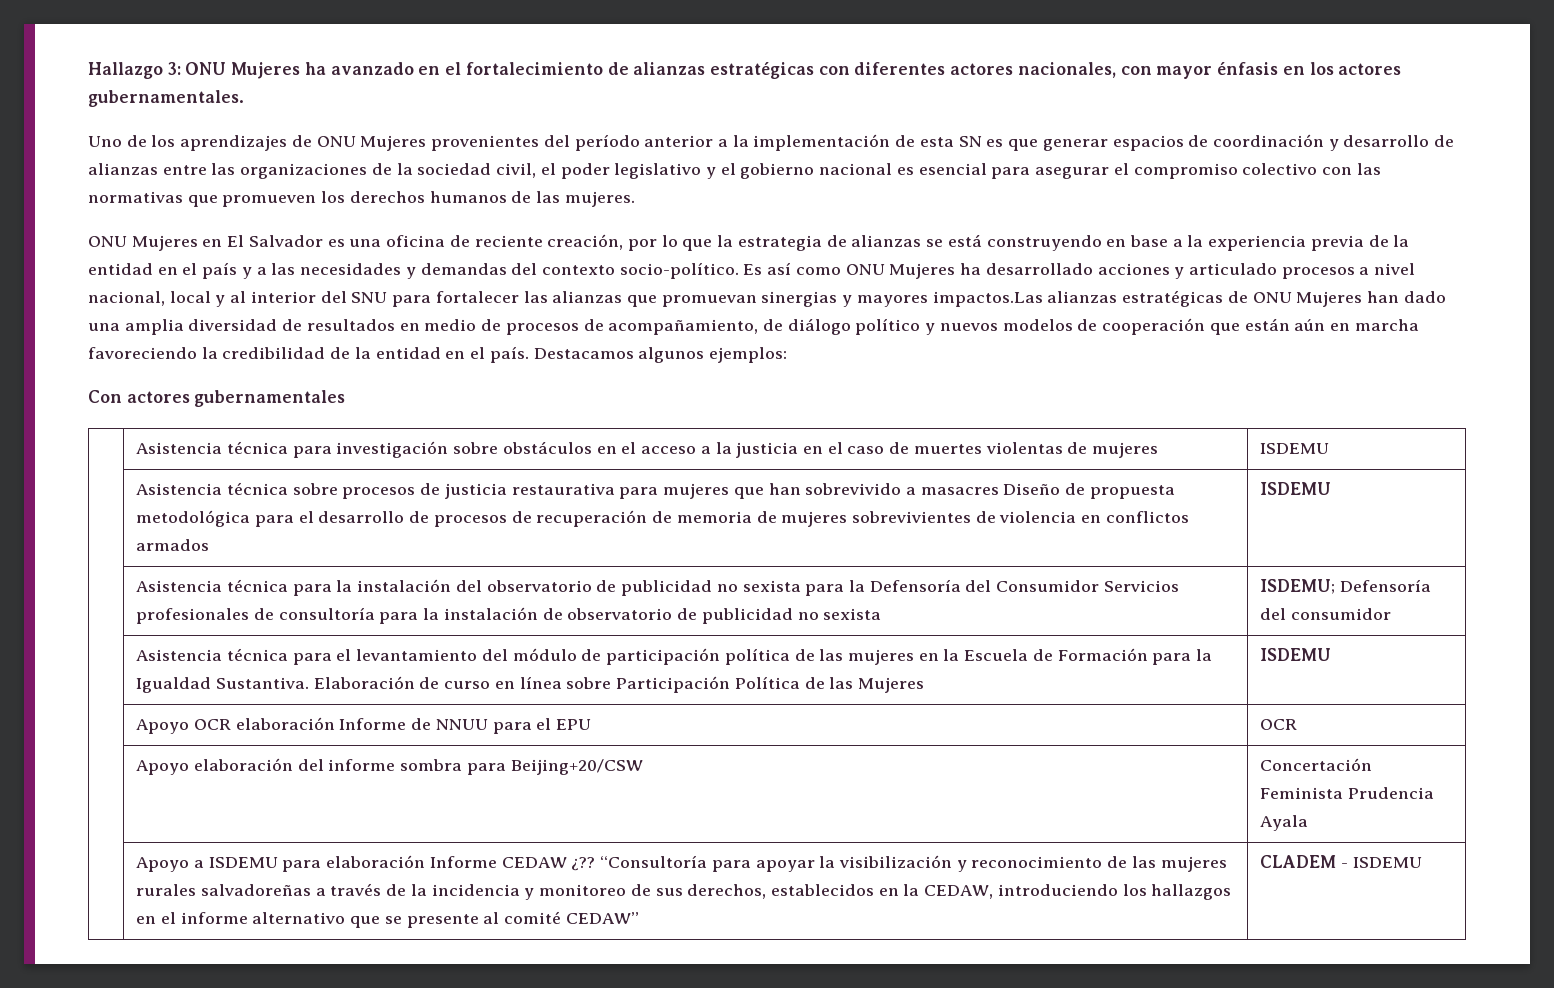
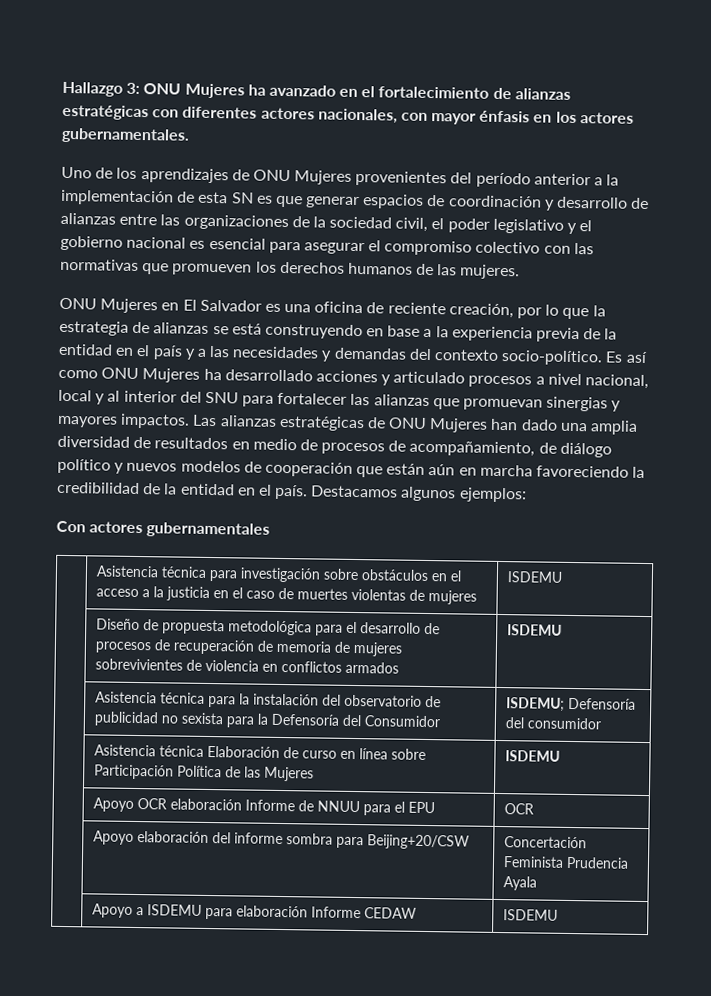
- Es así como ONU Mujeres ha desarrollado acciones y articulado procesos a nivel nacional, local y al interior del SNU para fortalecer las alianzas que promuevan sinergias y mayores impactos.Las alianzas estratégicas de ONU Mujeres han dado una amplia diversidad de resultados en medio de procesos de acompañamiento, de diálogo político y nuevos modelos de cooperación que están aún en marcha favoreciendo la credibilidad de la entidad en el país.
+ Es así como ONU Mujeres ha desarrollado acciones y articulado procesos a nivel nacional, local y al interior del SNU para fortalecer las alianzas que promuevan sinergias y mayores impactos. Las alianzas estratégicas de ONU Mujeres han dado una amplia diversidad de resultados en medio de procesos de acompañamiento, de diálogo político y nuevos modelos de cooperación que están aún en marcha favoreciendo la credibilidad de la entidad en el país.
- | Asistencia técnica sobre procesos de justicia restaurativa para mujeres que han sobrevivido a masacres Diseño de propuesta metodológica para el desarrollo de procesos de recuperación de memoria de mujeres sobrevivientes de violencia en conflictos armados | ISDEMU
+ | Diseño de propuesta metodológica para el desarrollo de procesos de recuperación de memoria de mujeres sobrevivientes de violencia en conflictos armados | ISDEMU
- | Asistencia técnica para la instalación del observatorio de publicidad no sexista para la Defensoría del Consumidor Servicios profesionales de consultoría para la instalación de observatorio de publicidad no sexista | ISDEMU; Defensoría del consumidor
+ | Asistencia técnica para la instalación del observatorio de publicidad no sexista para la Defensoría del Consumidor | ISDEMU; Defensoría del consumidor
- | Asistencia técnica para el levantamiento del módulo de participación política de las mujeres en la Escuela de Formación para la Igualdad Sustantiva. Elaboración de curso en línea sobre Participación Política de las Mujeres | ISDEMU
+ | Asistencia técnica Elaboración de curso en línea sobre Participación Política de las Mujeres | ISDEMU
- Apoyo a ISDEMU para elaboración Informe CEDAW ¿?? “Consultoría para apoyar la visibilización y reconocimiento de las mujeres rurales salvadoreñas a través de la incidencia y monitoreo de sus derechos, establecidos en la CEDAW, introduciendo los hallazgos en el informe alternativo que se presente al comité CEDAW” | CLADEM - ISDEMU
+ Apoyo a ISDEMU para elaboración Informe CEDAW | ISDEMU

